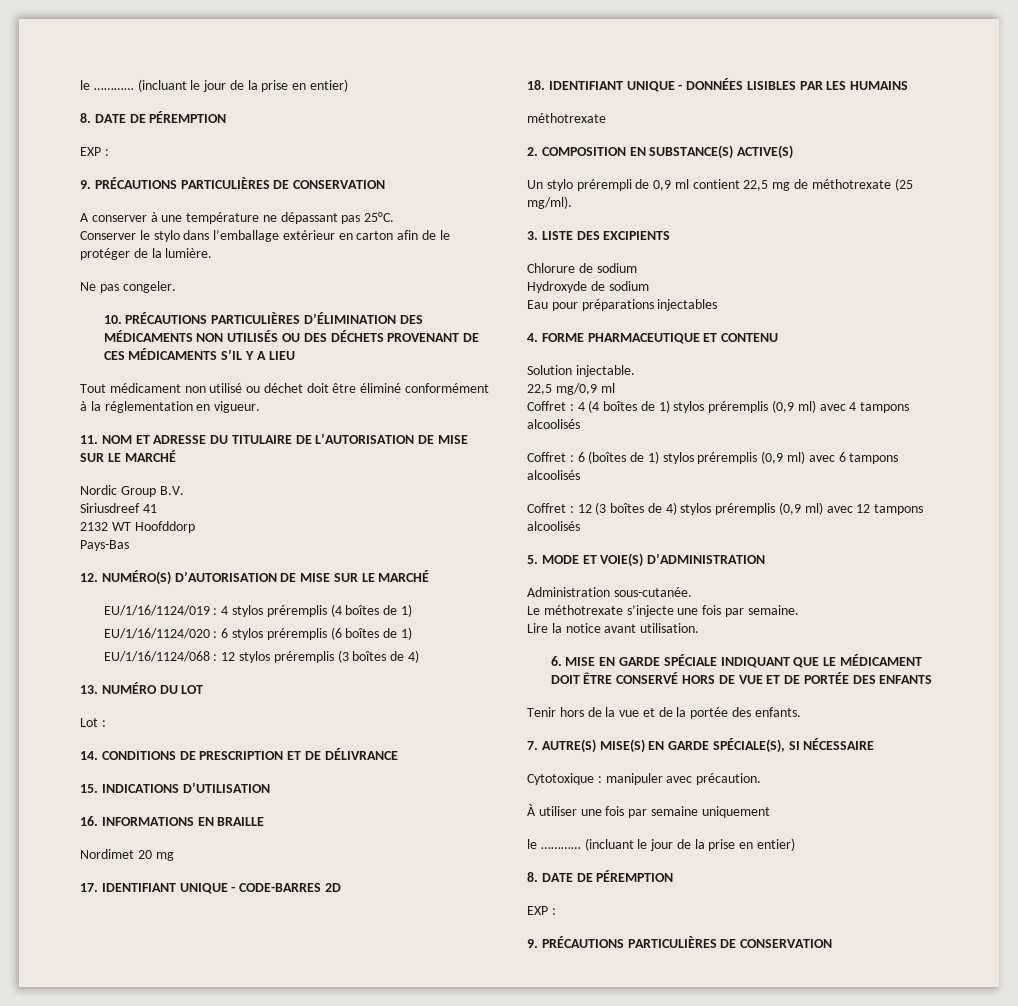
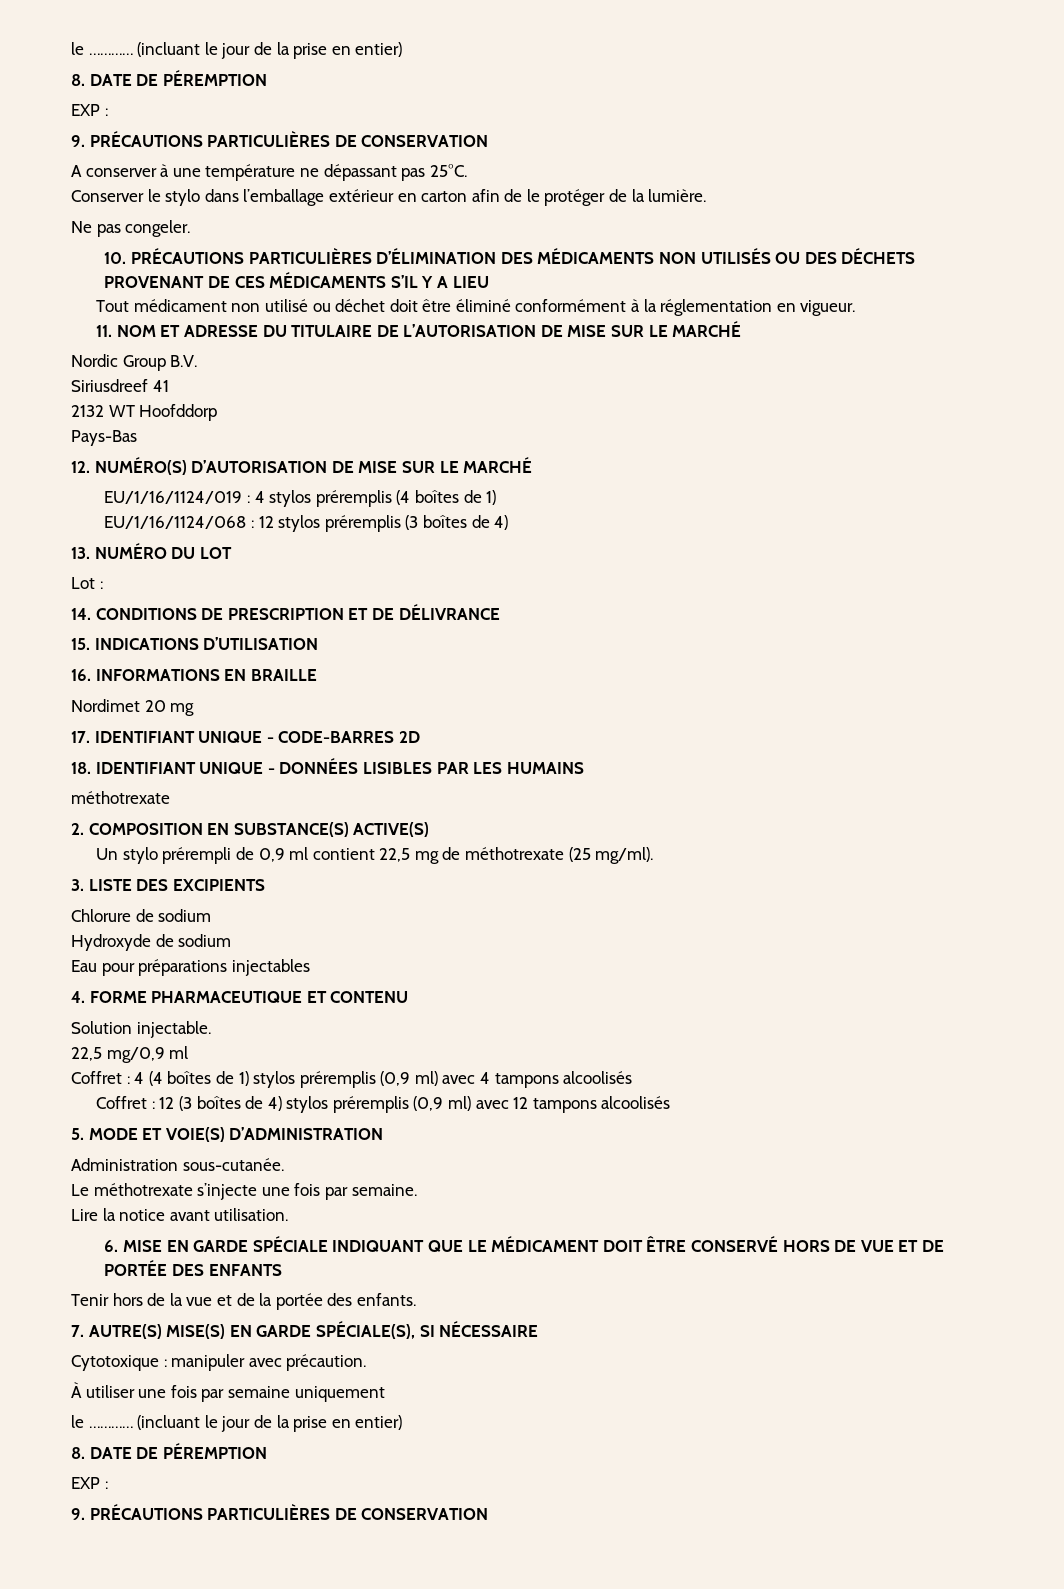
- EU/1/16/1124/020 : 6 stylos préremplis (6 boîtes de 1)
- Coffret : 6 (boîtes de 1) stylos préremplis (0,9 ml) avec 6 tampons alcoolisés

